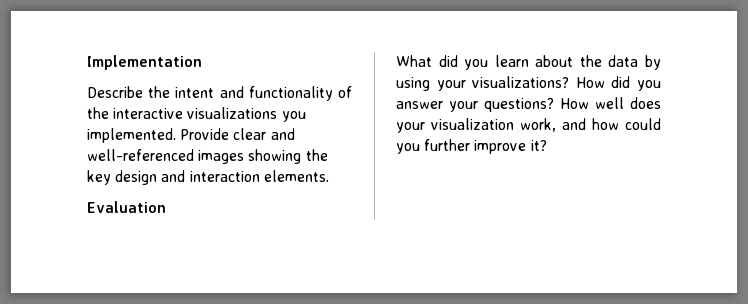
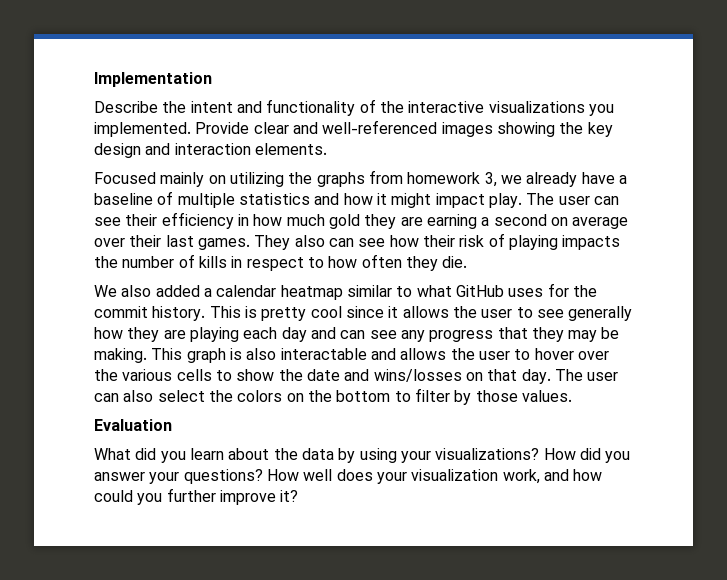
+ Focused mainly on utilizing the graphs from homework 3, we already have a baseline of multiple statistics and how it might impact play. The user can see their efficiency in how much gold they are earning a second on average over their last games. They also can see how their risk of playing impacts the number of kills in respect to how often they die.
+ We also added a calendar heatmap similar to what GitHub uses for the commit history. This is pretty cool since it allows the user to see generally how they are playing each day and can see any progress that they may be making. This graph is also interactable and allows the user to hover over the various cells to show the date and wins/losses on that day. The user can also select the colors on the bottom to filter by those values.

